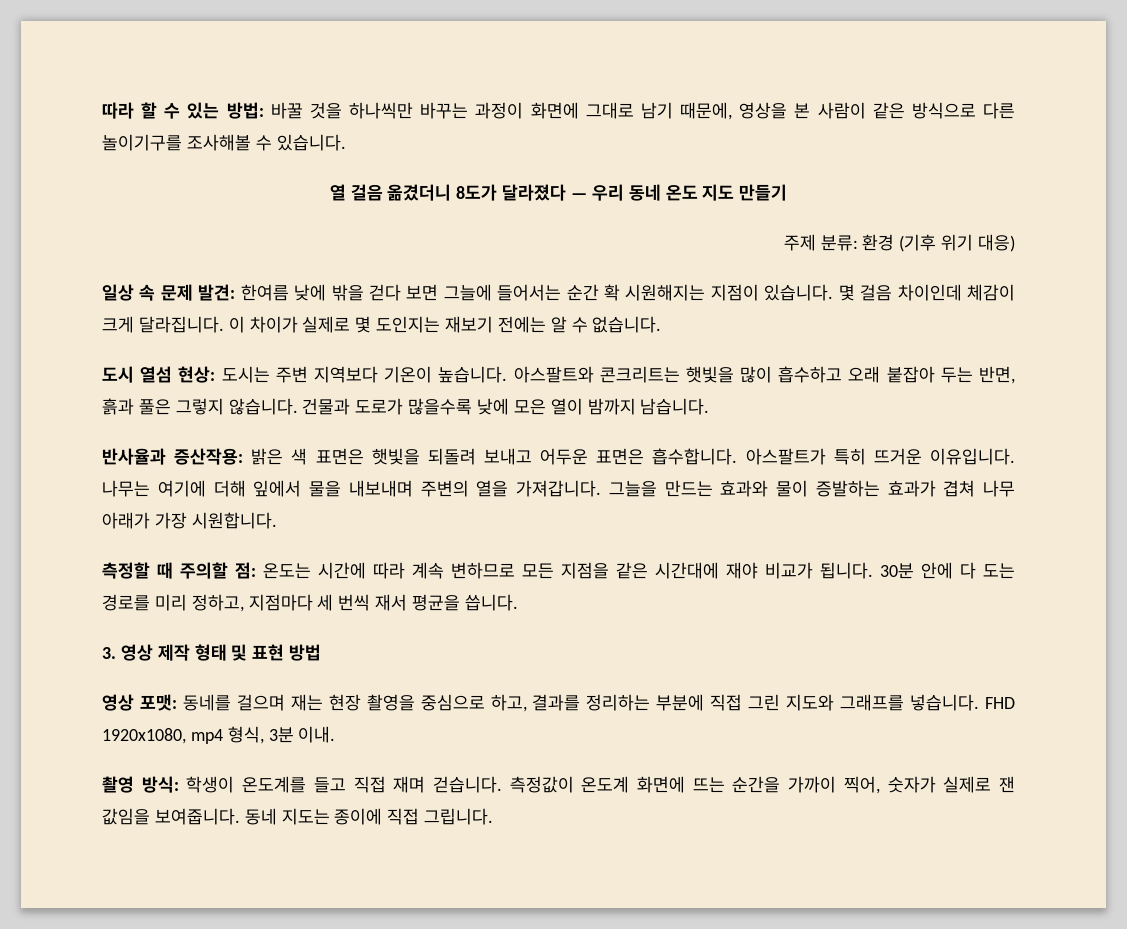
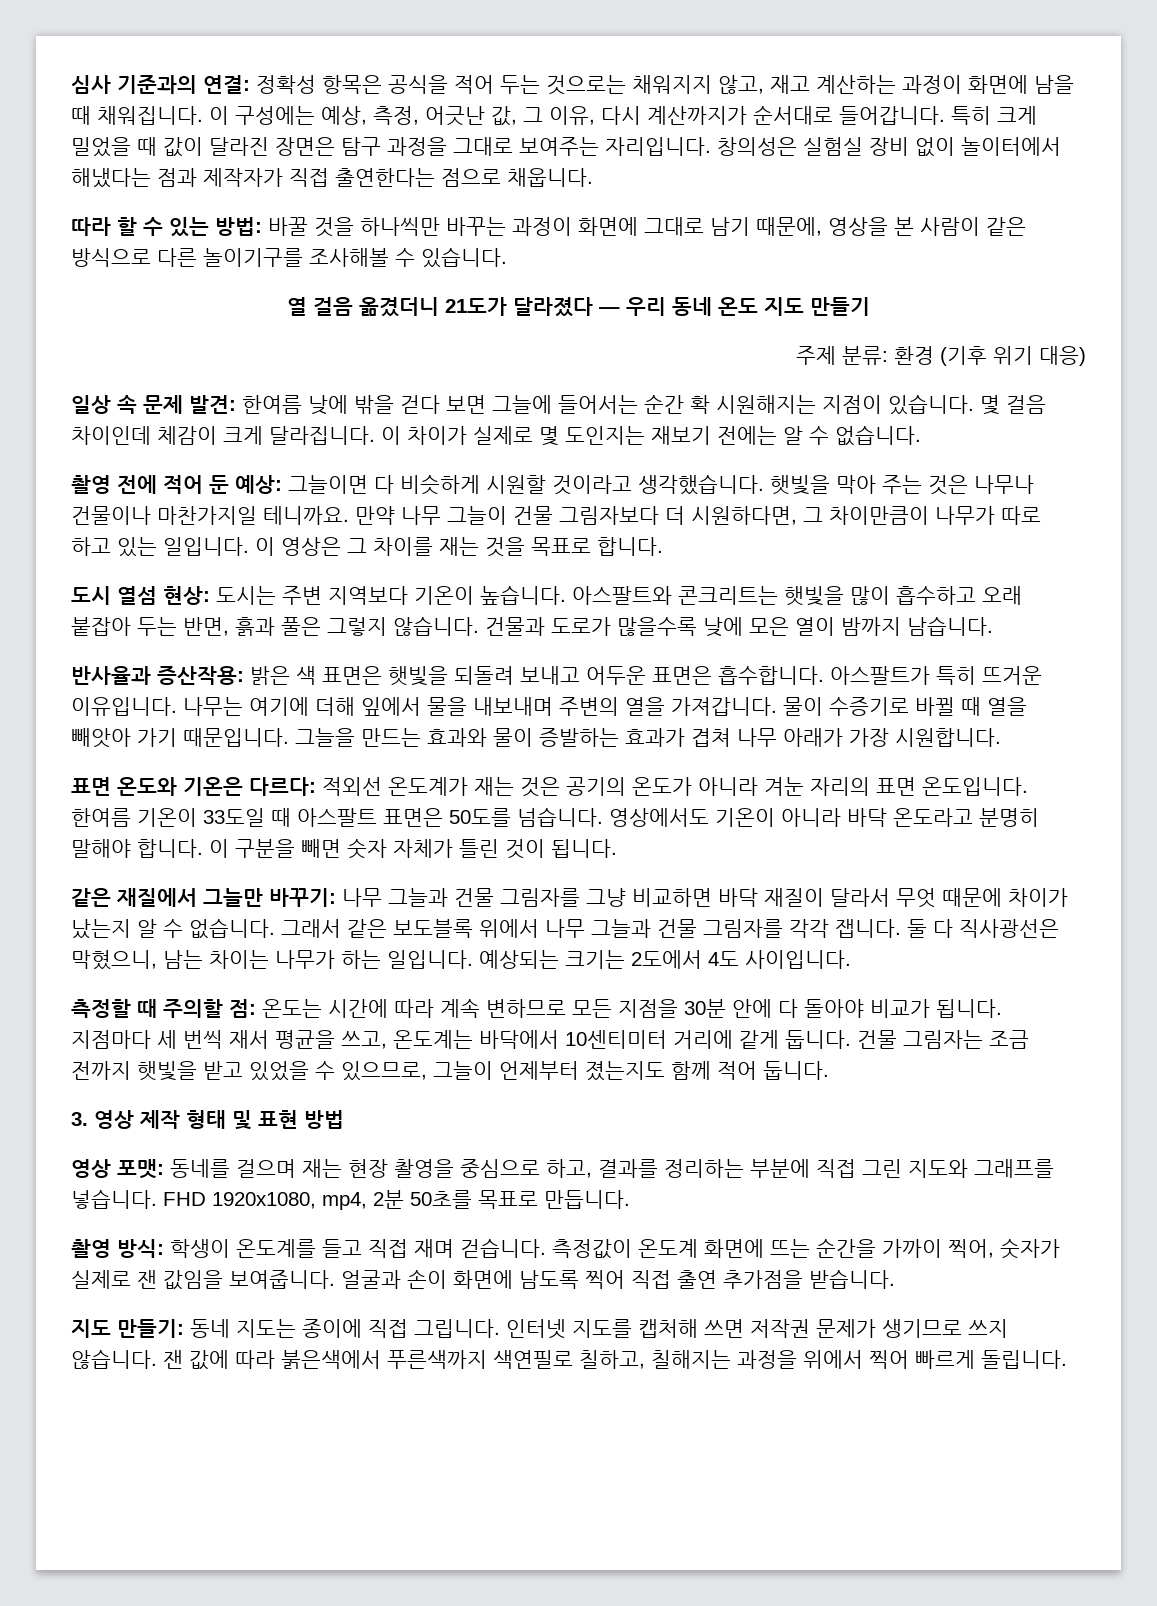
+ 심사 기준과의 연결: 정확성 항목은 공식을 적어 두는 것으로는 채워지지 않고, 재고 계산하는 과정이 화면에 남을 때 채워집니다. 이 구성에는 예상, 측정, 어긋난 값, 그 이유, 다시 계산까지가 순서대로 들어갑니다. 특히 크게 밀었을 때 값이 달라진 장면은 탐구 과정을 그대로 보여주는 자리입니다. 창의성은 실험실 장비 없이 놀이터에서 해냈다는 점과 제작자가 직접 출연한다는 점으로 채웁니다.
- 열 걸음 옮겼더니 8도가 달라졌다 — 우리 동네 온도 지도 만들기
+ 열 걸음 옮겼더니 21도가 달라졌다 — 우리 동네 온도 지도 만들기
+ 촬영 전에 적어 둔 예상: 그늘이면 다 비슷하게 시원할 것이라고 생각했습니다. 햇빛을 막아 주는 것은 나무나 건물이나 마찬가지일 테니까요. 만약 나무 그늘이 건물 그림자보다 더 시원하다면, 그 차이만큼이 나무가 따로 하고 있는 일입니다. 이 영상은 그 차이를 재는 것을 목표로 합니다.
+ 물이 수증기로 바뀔 때 열을 빼앗아 가기 때문입니다.
+ 표면 온도와 기온은 다르다: 적외선 온도계가 재는 것은 공기의 온도가 아니라 겨눈 자리의 표면 온도입니다. 한여름 기온이 33도일 때 아스팔트 표면은 50도를 넘습니다. 영상에서도 기온이 아니라 바닥 온도라고 분명히 말해야 합니다. 이 구분을 빼면 숫자 자체가 틀린 것이 됩니다.
+ 같은 재질에서 그늘만 바꾸기: 나무 그늘과 건물 그림자를 그냥 비교하면 바닥 재질이 달라서 무엇 때문에 차이가 났는지 알 수 없습니다. 그래서 같은 보도블록 위에서 나무 그늘과 건물 그림자를 각각 잽니다. 둘 다 직사광선은 막혔으니, 남는 차이는 나무가 하는 일입니다. 예상되는 크기는 2도에서 4도 사이입니다.
- 측정할 때 주의할 점: 온도는 시간에 따라 계속 변하므로 모든 지점을 같은 시간대에 재야 비교가 됩니다. 30분 안에 다 도는 경로를 미리 정하고, 지점마다 세 번씩 재서 평균을 씁니다.
+ 측정할 때 주의할 점: 온도는 시간에 따라 계속 변하므로 모든 지점을 30분 안에 다 돌아야 비교가 됩니다. 지점마다 세 번씩 재서 평균을 쓰고, 온도계는 바닥에서 10센티미터 거리에 같게 둡니다. 건물 그림자는 조금 전까지 햇빛을 받고 있었을 수 있으므로, 그늘이 언제부터 졌는지도 함께 적어 둡니다.
- FHD 1920x1080, mp4 형식, 3분 이내.
+ FHD 1920x1080, mp4, 2분 50초를 목표로 만듭니다.
- 동네 지도는 종이에 직접 그립니다.
+ 얼굴과 손이 화면에 남도록 찍어 직접 출연 추가점을 받습니다.
+ 지도 만들기: 동네 지도는 종이에 직접 그립니다.
+ 인터넷 지도를 캡처해 쓰면 저작권 문제가 생기므로 쓰지 않습니다. 잰 값에 따라 붉은색에서 푸른색까지 색연필로 칠하고, 칠해지는 과정을 위에서 찍어 빠르게 돌립니다.

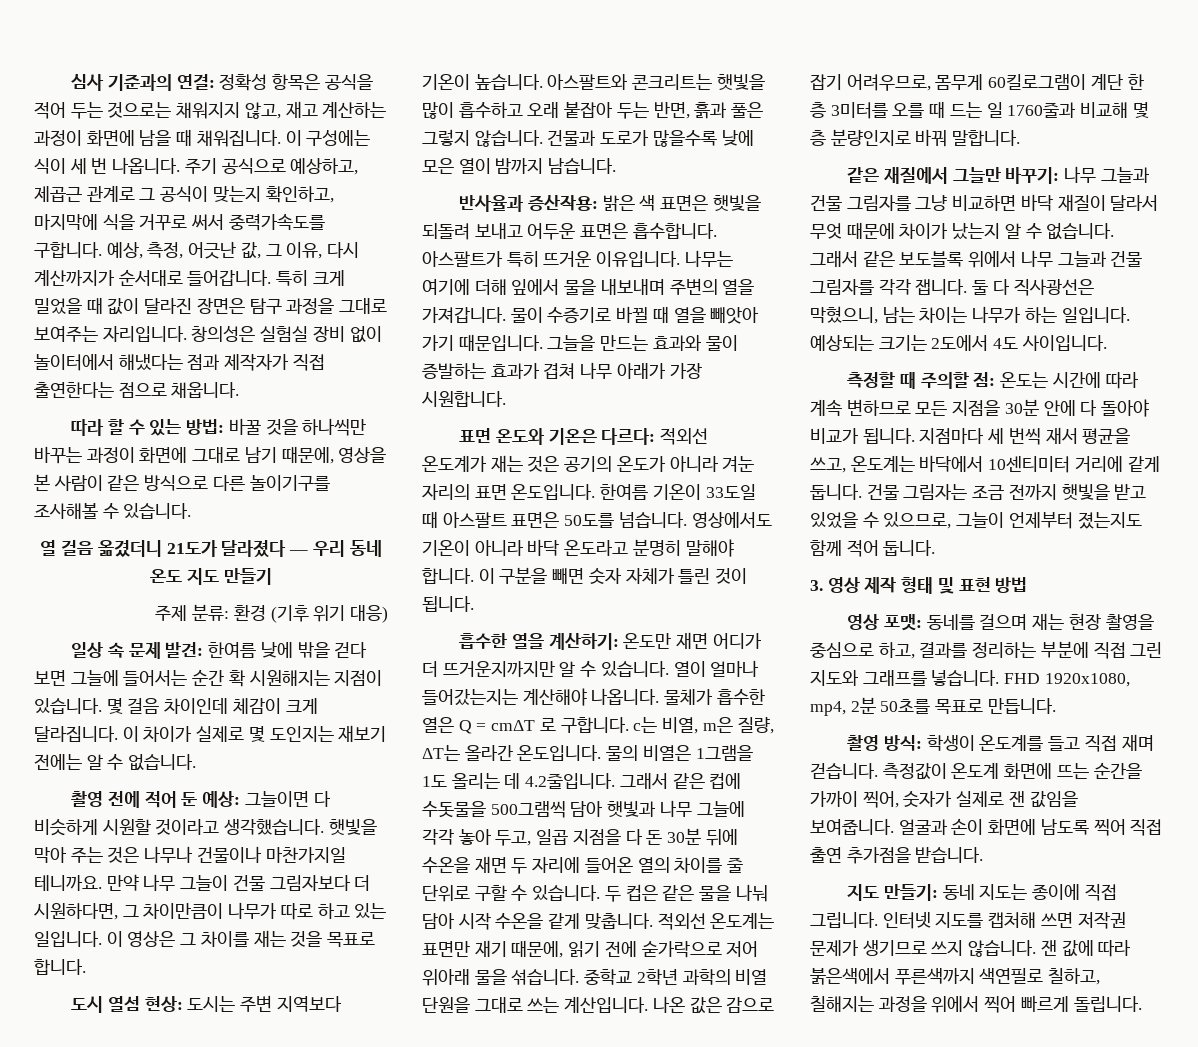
- 이 구성에는 예상, 측정, 어긋난 값, 그 이유, 다시 계산까지가 순서대로 들어갑니다.
+ 이 구성에는 식이 세 번 나옵니다. 주기 공식으로 예상하고, 제곱근 관계로 그 공식이 맞는지 확인하고, 마지막에 식을 거꾸로 써서 중력가속도를 구합니다. 예상, 측정, 어긋난 값, 그 이유, 다시 계산까지가 순서대로 들어갑니다.
+ 흡수한 열을 계산하기: 온도만 재면 어디가 더 뜨거운지까지만 알 수 있습니다. 열이 얼마나 들어갔는지는 계산해야 나옵니다. 물체가 흡수한 열은 Q = cmΔT 로 구합니다. c는 비열, m은 질량, ΔT는 올라간 온도입니다. 물의 비열은 1그램을 1도 올리는 데 4.2줄입니다. 그래서 같은 컵에 수돗물을 500그램씩 담아 햇빛과 나무 그늘에 각각 놓아 두고, 일곱 지점을 다 돈 30분 뒤에 수온을 재면 두 자리에 들어온 열의 차이를 줄 단위로 구할 수 있습니다. 두 컵은 같은 물을 나눠 담아 시작 수온을 같게 맞춥니다. 적외선 온도계는 표면만 재기 때문에, 읽기 전에 숟가락으로 저어 위아래 물을 섞습니다. 중학교 2학년 과학의 비열 단원을 그대로 쓰는 계산입니다. 나온 값은 감으로 잡기 어려우므로, 몸무게 60킬로그램이 계단 한 층 3미터를 오를 때 드는 일 1760줄과 비교해 몇 층 분량인지로 바꿔 말합니다.

